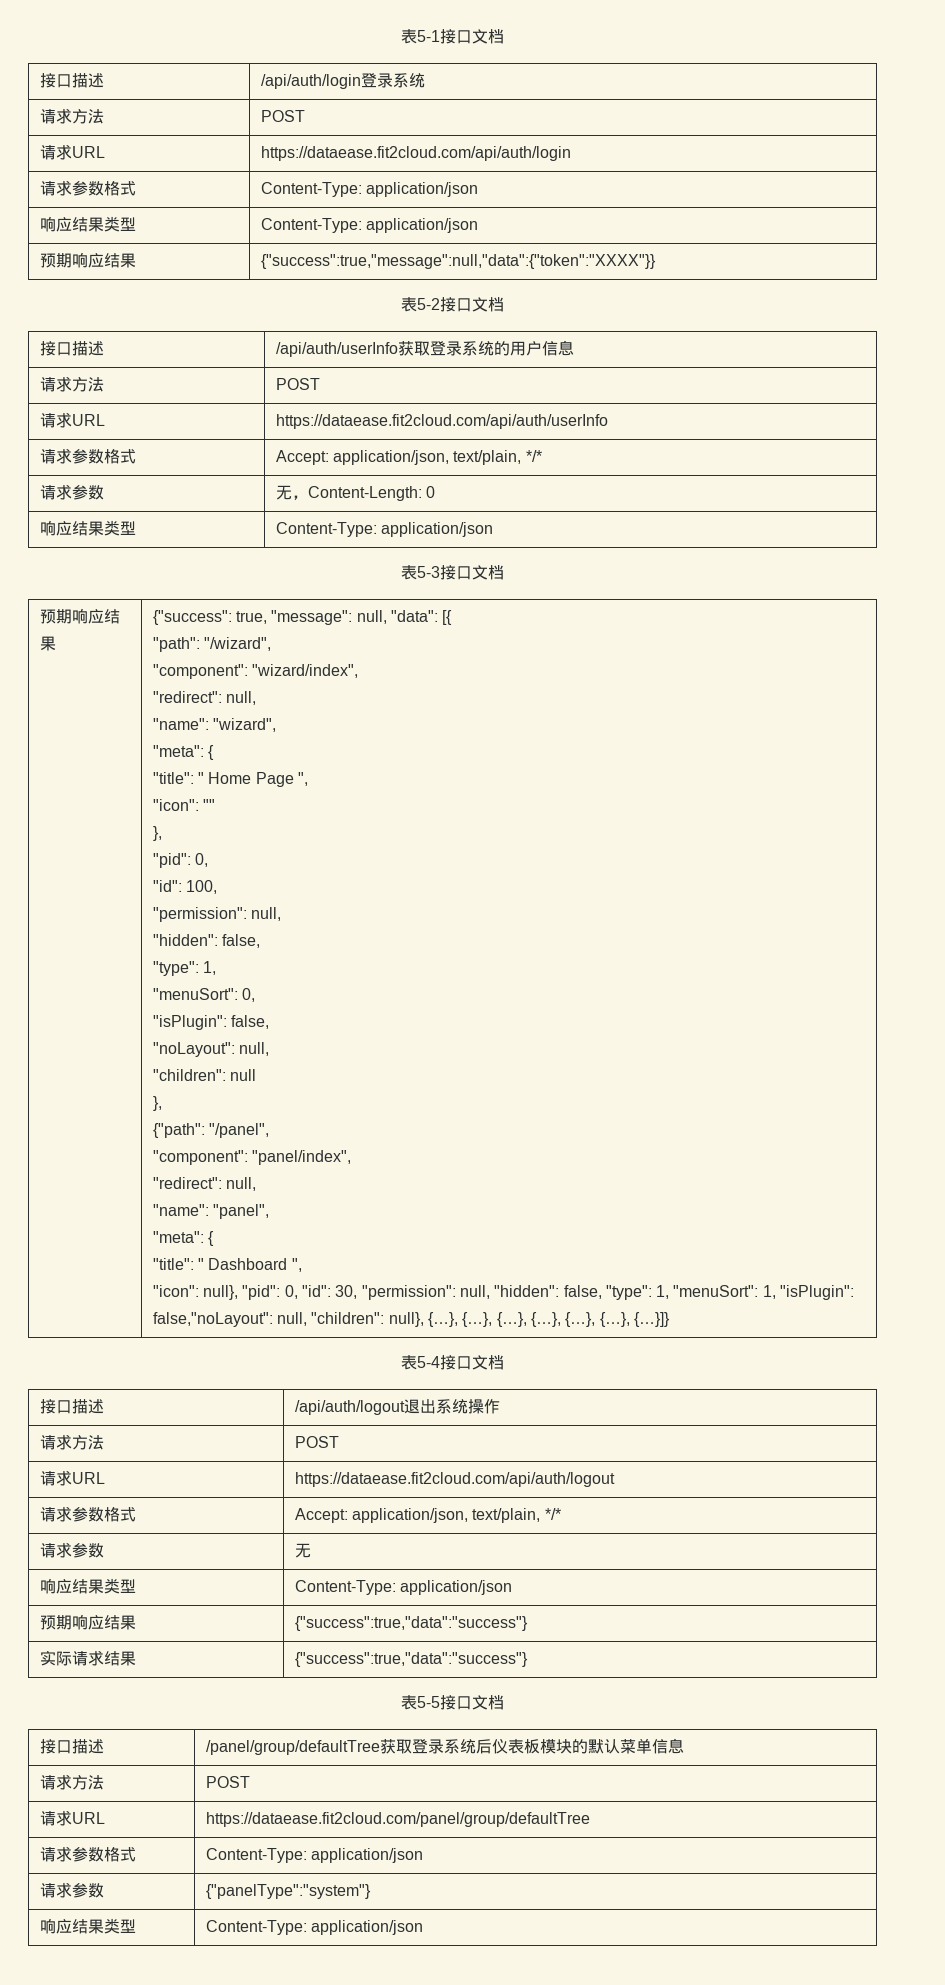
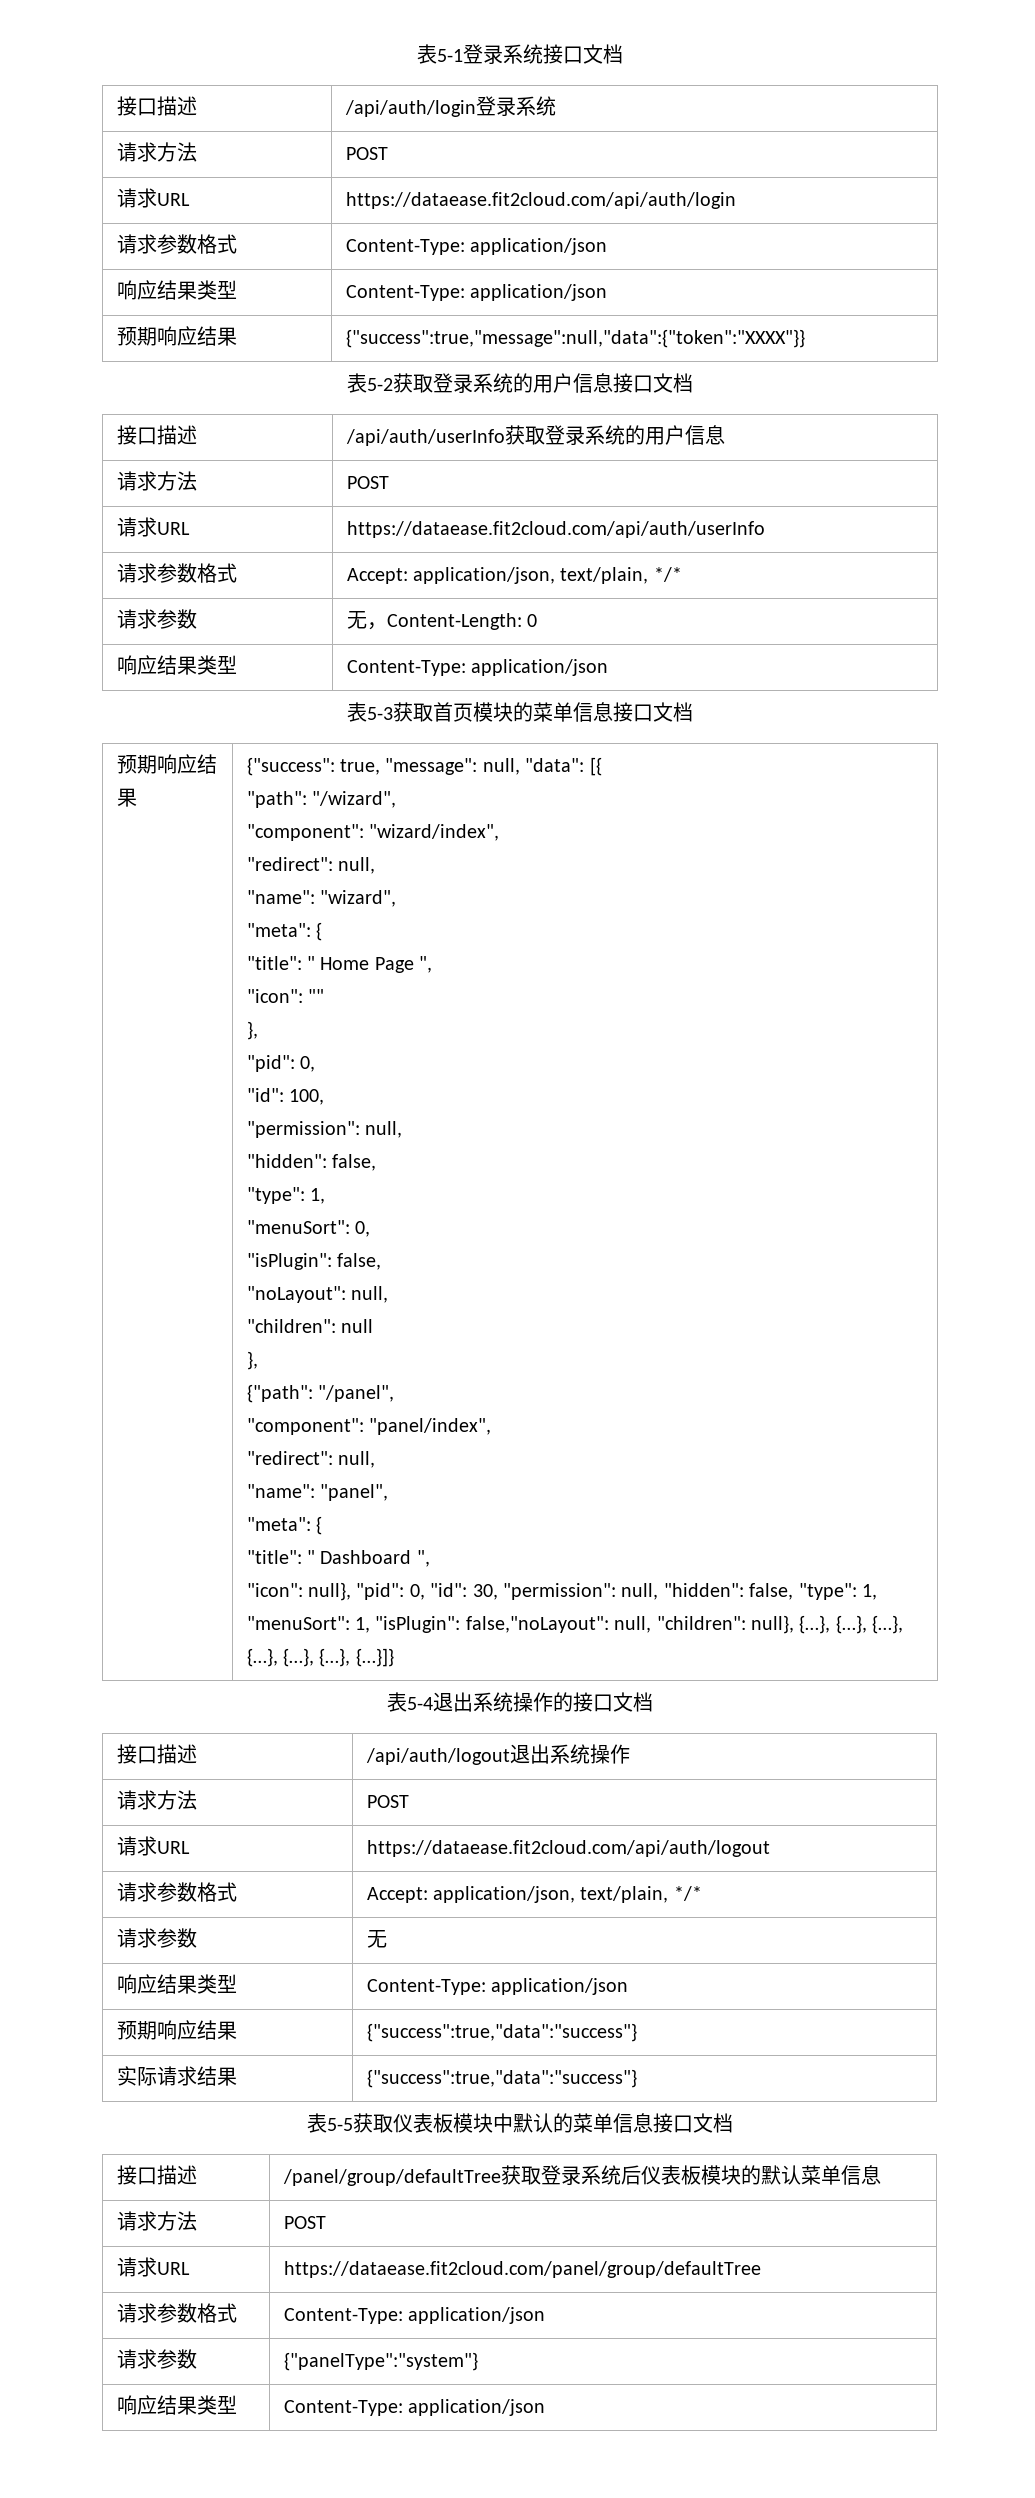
- 表5-1接口文档
+ 表5-1登录系统接口文档
- 表5-2接口文档
+ 表5-2获取登录系统的用户信息接口文档
- 表5-3接口文档
+ 表5-3获取首页模块的菜单信息接口文档
- 表5-4接口文档
+ 表5-4退出系统操作的接口文档
- 表5-5接口文档
+ 表5-5获取仪表板模块中默认的菜单信息接口文档

